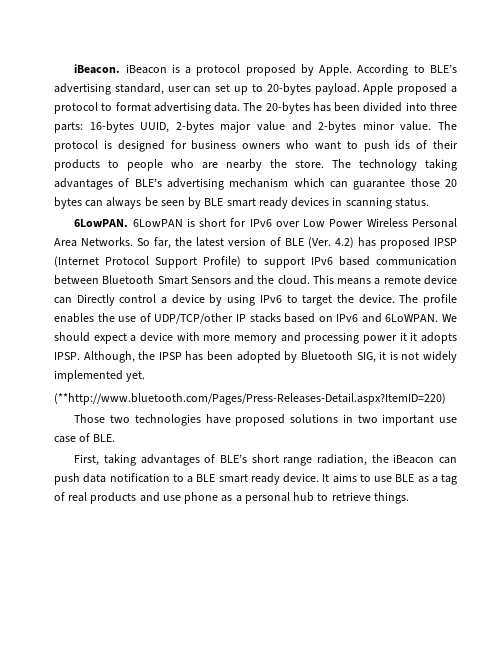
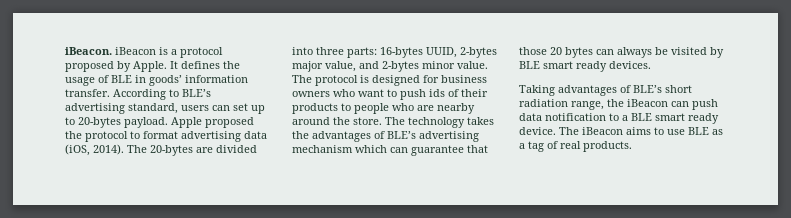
+ It defines the usage of BLE in goods’ information transfer.
- According to BLE’s advertising standard, user can set up to 20-bytes payload.
+ According to BLE’s advertising standard, users can set up to 20-bytes payload.
- Apple proposed a protocol to format advertising data. The 20-bytes has been divided into three parts: 16-bytes UUID, 2-bytes major value and 2-bytes minor value.
+ Apple proposed the protocol to format advertising data (iOS, 2014). The 20-bytes are divided into three parts: 16-bytes UUID, 2-bytes major value, and 2-bytes minor value.
- The protocol is designed for business owners who want to push ids of their products to people who are nearby the store.
+ The protocol is designed for business owners who want to push ids of their products to people who are nearby around the store.
- The technology taking advantages of BLE’s advertising mechanism which can guarantee those 20 bytes can always be seen by BLE smart ready devices in scanning status.
- 6LowPAN. 6LowPAN is short for IPv6 over Low Power Wireless Personal Area Networks. So far, the latest version of BLE (Ver. 4.2) has proposed IPSP (Internet Protocol Support Profile) to support IPv6 based communication between Bluetooth Smart Sensors and the cloud. This means a remote device can Directly control a device by using IPv6 to target the device. The profile enables the use of UDP/TCP/other IP stacks based on IPv6 and 6LoWPAN. We should expect a device with more memory and processing power it it adopts IPSP. Although, the IPSP has been adopted by Bluetooth SIG, it is not widely implemented yet.
- (**http://www.bluetooth.com/Pages/Press-Releases-Detail.aspx?ItemID=220)
- Those two technologies have proposed solutions in two important use case of BLE.
- First, taking advantages of BLE’s short range radiation, the iBeacon can push data notification to a BLE smart ready device.
+ The technology takes the advantages of BLE’s advertising mechanism which can guarantee that those 20 bytes can always be visited by BLE smart ready devices.
+ Taking advantages of BLE’s short radiation range, the iBeacon can push data notification to a BLE smart ready device.
- It aims to use BLE as a tag of real products and use phone as a personal hub to retrieve things.
+ The iBeacon aims to use BLE as a tag of real products.

